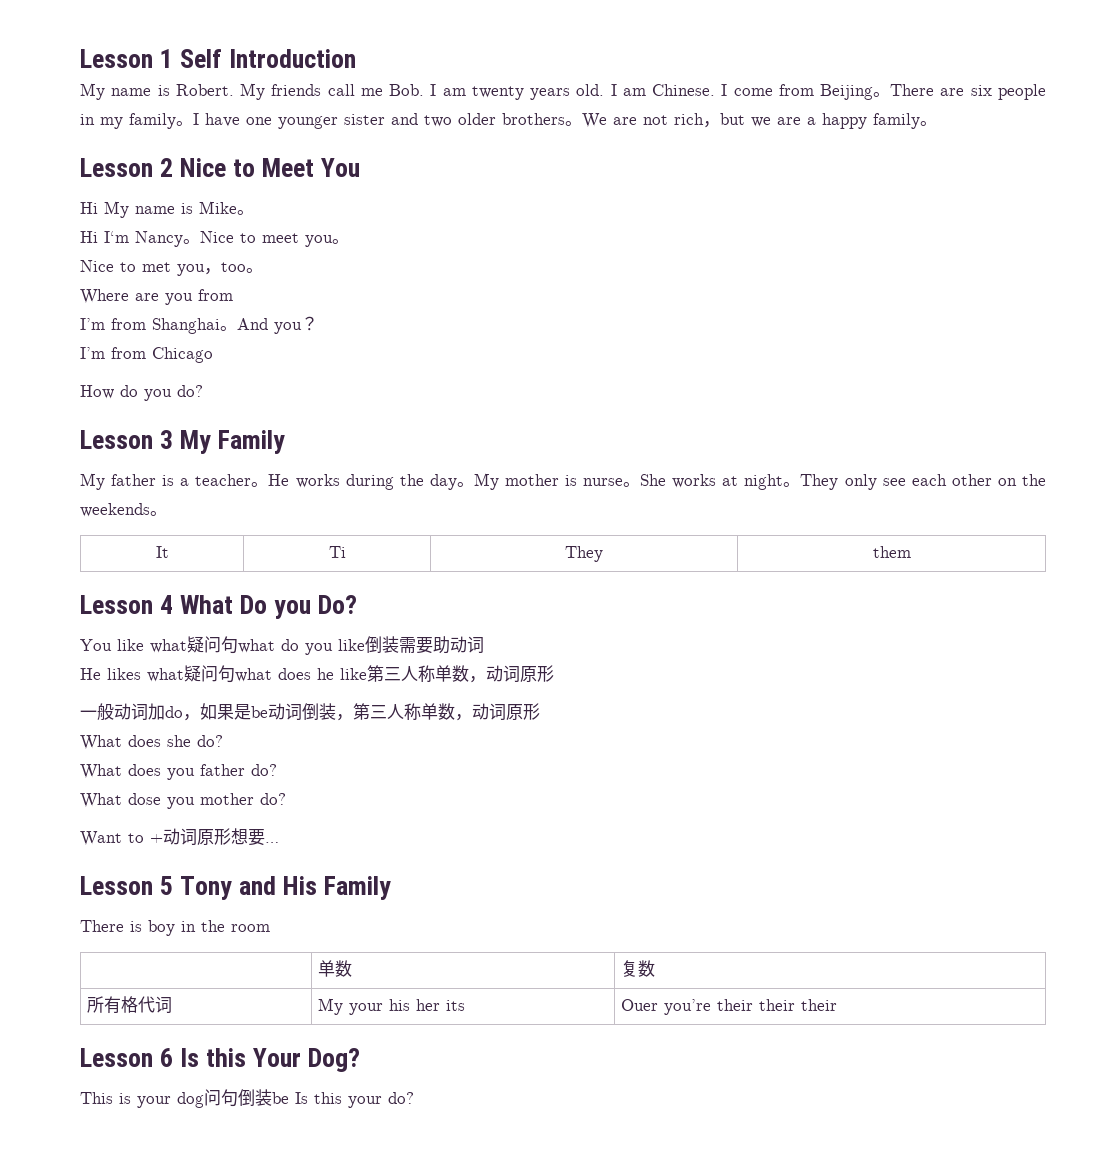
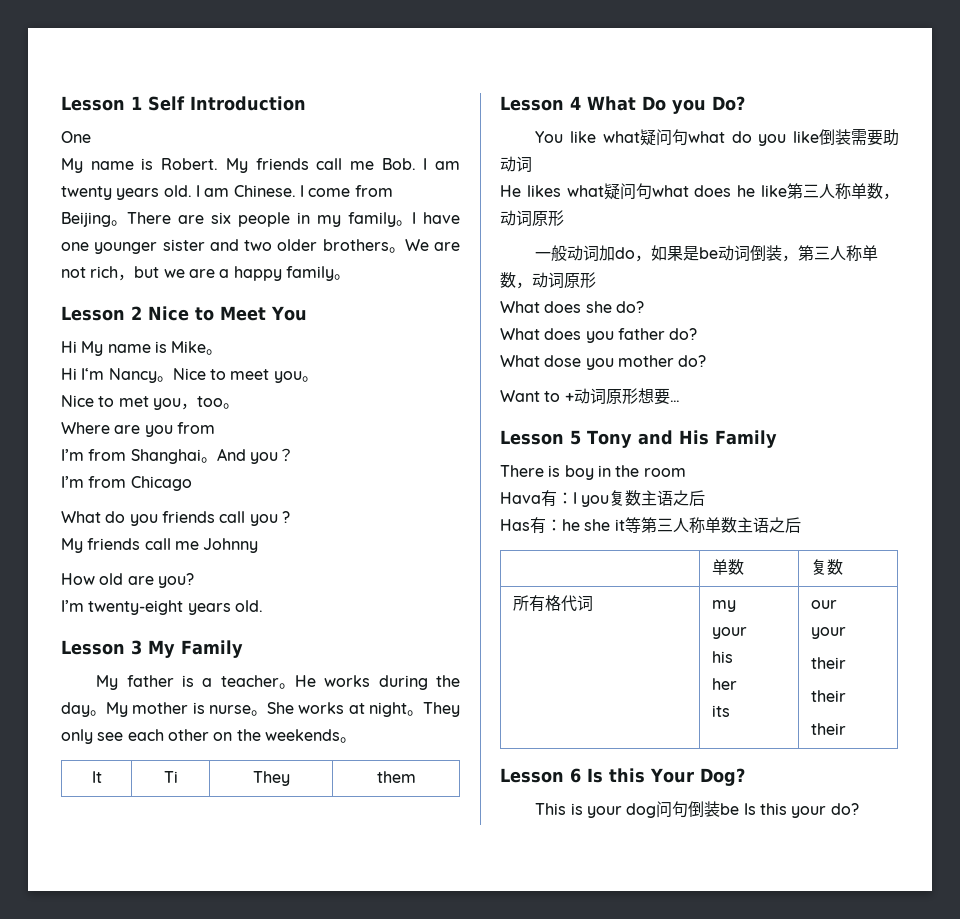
+ One
- How do you do?
+ What do you friends call you ?
+ My friends call me Johnny
+ How old are you?
+ I’m twenty-eight years old.
+ Hava有：I you复数主语之后
+ Has有：he she it等第三人称单数主语之后
- 所有格代词 | My your his her its | Ouer you’re their their their
+ 所有格代词 | my
+ your
+ his
+ her
+ its | our
+ your
+ their
+ their
+ their

